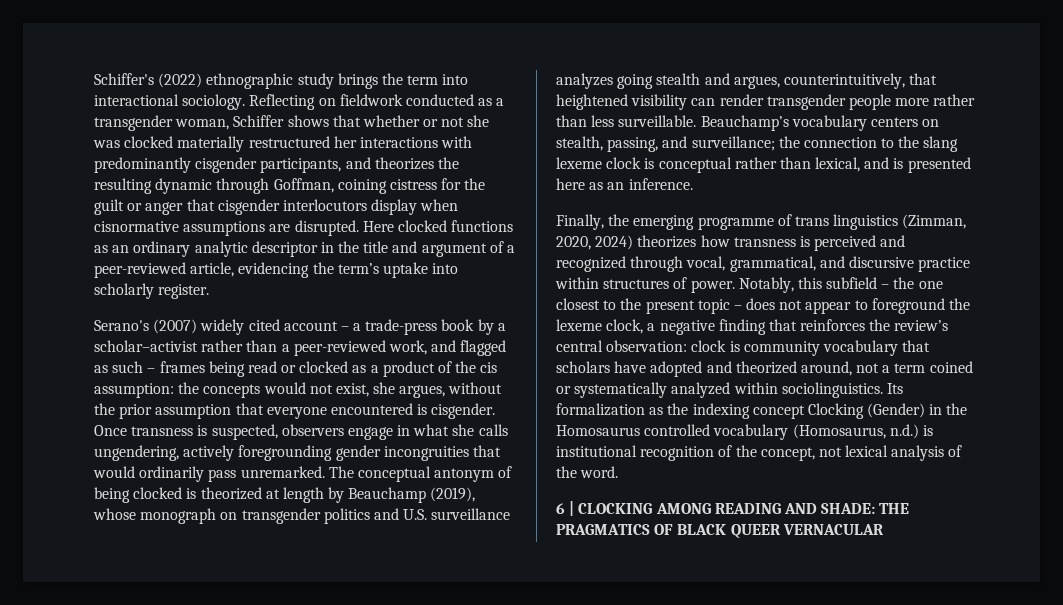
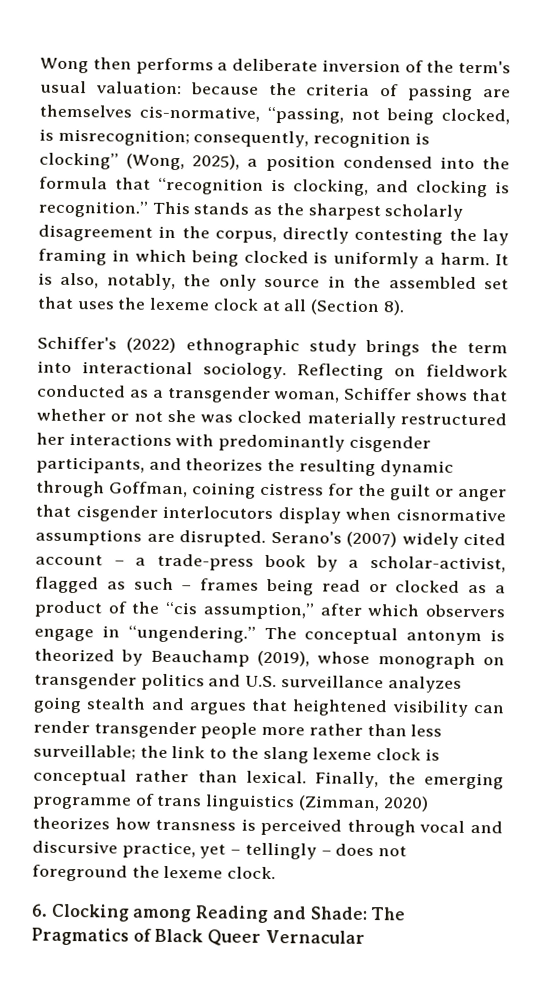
+ Wong then performs a deliberate inversion of the term's usual valuation: because the criteria of passing are themselves cis-normative, “passing, not being clocked, is misrecognition; consequently, recognition is clocking” (Wong, 2025), a position condensed into the formula that “recognition is clocking, and clocking is recognition.” This stands as the sharpest scholarly disagreement in the corpus, directly contesting the lay framing in which being clocked is uniformly a harm. It is also, notably, the only source in the assembled set that uses the lexeme clock at all (Section 8).
- Reflecting on fieldwork conducted as a transgender woman, Schiffer shows that whether or not she was clocked materially restructured her interactions with predominantly cisgender participants, and theorizes the resulting dynamic through Goffman, coining cistress for the guilt or anger that cisgender interlocutors display when cisnormative assumptions are disrupted. Here clocked functions as an ordinary analytic descriptor in the title and argument of a peer-reviewed article, evidencing the term’s uptake into scholarly register.
- Serano's (2007) widely cited account – a trade-press book by a scholar–activist rather than a peer-reviewed work, and flagged as such – frames being read or clocked as a product of the cis assumption: the concepts would not exist, she argues, without the prior assumption that everyone encountered is cisgender. Once transness is suspected, observers engage in what she calls ungendering, actively foregrounding gender incongruities that would ordinarily pass unremarked. The conceptual antonym of being clocked is theorized at length by Beauchamp (2019), whose monograph on transgender politics and U.S. surveillance analyzes going stealth and argues, counterintuitively, that heightened visibility can render transgender people more rather than less surveillable. Beauchamp’s vocabulary centers on stealth, passing, and surveillance; the connection to the slang lexeme clock is conceptual rather than lexical, and is presented here as an inference.
- Finally, the emerging programme of trans linguistics (Zimman, 2020, 2024) theorizes how transness is perceived and recognized through vocal, grammatical, and discursive practice within structures of power. Notably, this subfield – the one closest to the present topic – does not appear to foreground the lexeme clock, a negative finding that reinforces the review’s central observation: clock is community vocabulary that scholars have adopted and theorized around, not a term coined or systematically analyzed within sociolinguistics. Its formalization as the indexing concept Clocking (Gender) in the Homosaurus controlled vocabulary (Homosaurus, n.d.) is institutional recognition of the concept, not lexical analysis of the word.
- 6 | CLOCKING AMONG READING AND SHADE: THE PRAGMATICS OF BLACK QUEER VERNACULAR
+ Reflecting on fieldwork conducted as a transgender woman, Schiffer shows that whether or not she was clocked materially restructured her interactions with predominantly cisgender participants, and theorizes the resulting dynamic through Goffman, coining cistress for the guilt or anger that cisgender interlocutors display when cisnormative assumptions are disrupted. Serano's (2007) widely cited account – a trade-press book by a scholar-activist, flagged as such – frames being read or clocked as a product of the “cis assumption,” after which observers engage in “ungendering.” The conceptual antonym is theorized by Beauchamp (2019), whose monograph on transgender politics and U.S. surveillance analyzes going stealth and argues that heightened visibility can render transgender people more rather than less surveillable; the link to the slang lexeme clock is conceptual rather than lexical. Finally, the emerging programme of trans linguistics (Zimman, 2020) theorizes how transness is perceived through vocal and discursive practice, yet – tellingly – does not foreground the lexeme clock.
+ 6. Clocking among Reading and Shade: The Pragmatics of Black Queer Vernacular

